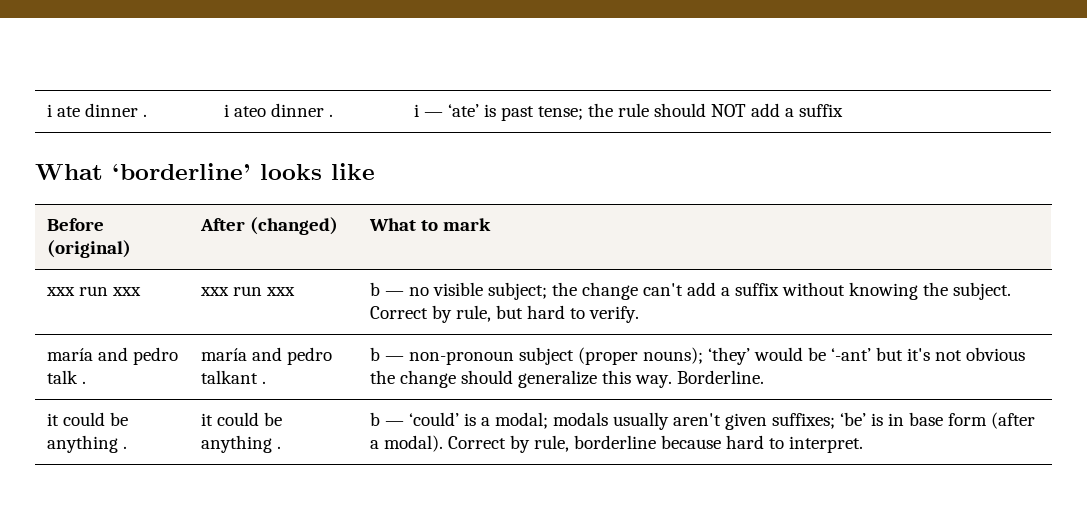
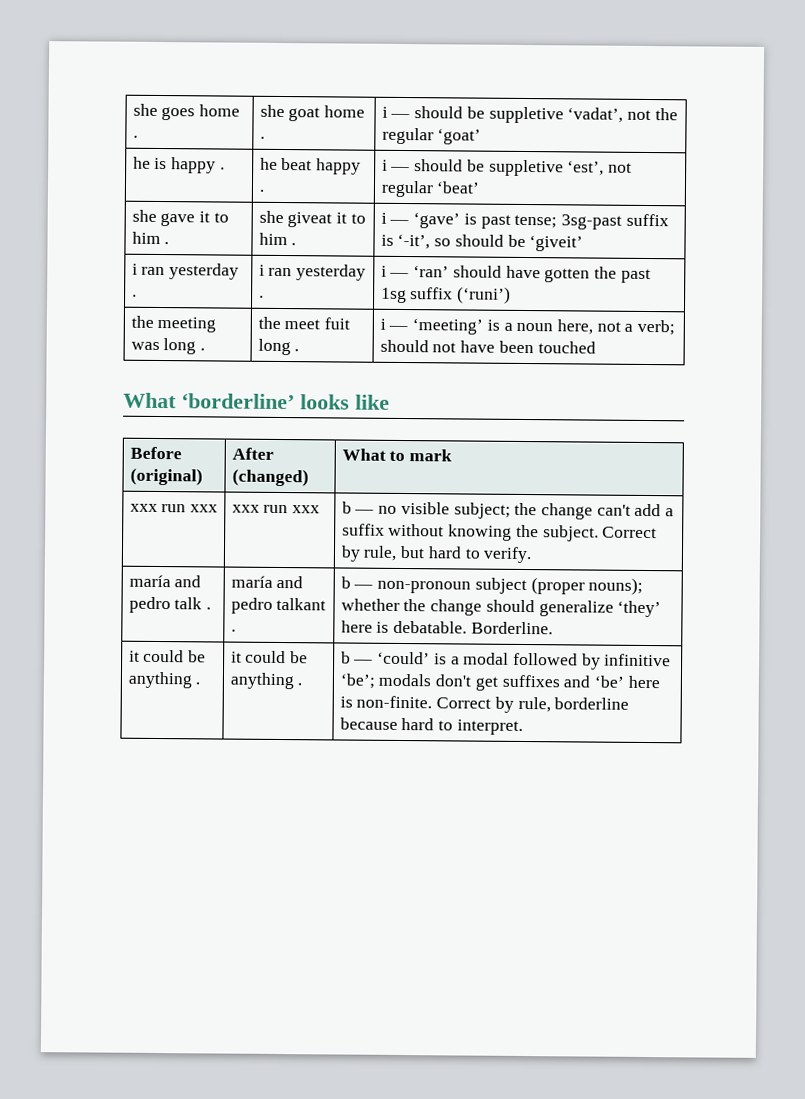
- i ate dinner . | i ateo dinner . | i — ‘ate’ is past tense; the rule should NOT add a suffix
+ she goes home . | she goat home . | i — should be suppletive ‘vadat’, not the regular ‘goat’
+ he is happy . | he beat happy . | i — should be suppletive ‘est’, not regular ‘beat’
+ she gave it to him . | she giveat it to him . | i — ‘gave’ is past tense; 3sg-past suffix is ‘-it’, so should be ‘giveit’
+ i ran yesterday . | i ran yesterday . | i — ‘ran’ should have gotten the past 1sg suffix (‘runi’)
+ the meeting was long . | the meet fuit long . | i — ‘meeting’ is a noun here, not a verb; should not have been touched
- maría and pedro talk . | maría and pedro talkant . | b — non-pronoun subject (proper nouns); ‘they’ would be ‘-ant’ but it's not obvious the change should generalize this way. Borderline.
+ maría and pedro talk . | maría and pedro talkant . | b — non-pronoun subject (proper nouns); whether the change should generalize ‘they’ here is debatable. Borderline.
- it could be anything . | it could be anything . | b — ‘could’ is a modal; modals usually aren't given suffixes; ‘be’ is in base form (after a modal). Correct by rule, borderline because hard to interpret.
+ it could be anything . | it could be anything . | b — ‘could’ is a modal followed by infinitive ‘be’; modals don't get suffixes and ‘be’ here is non-finite. Correct by rule, borderline because hard to interpret.

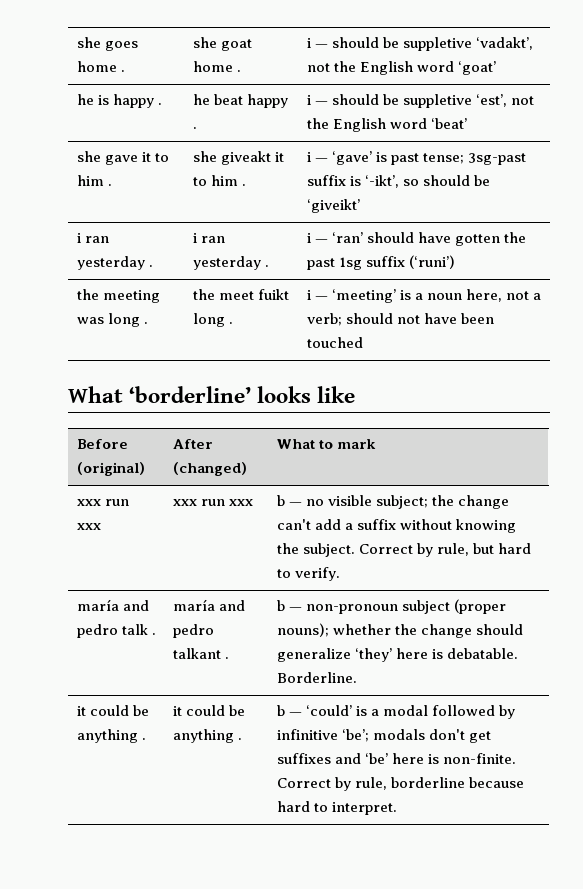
- she goes home . | she goat home . | i — should be suppletive ‘vadat’, not the regular ‘goat’
+ she goes home . | she goat home . | i — should be suppletive ‘vadakt’, not the English word ‘goat’
- he is happy . | he beat happy . | i — should be suppletive ‘est’, not regular ‘beat’
+ he is happy . | he beat happy . | i — should be suppletive ‘est’, not the English word ‘beat’
- she gave it to him . | she giveat it to him . | i — ‘gave’ is past tense; 3sg-past suffix is ‘-it’, so should be ‘giveit’
+ she gave it to him . | she giveakt it to him . | i — ‘gave’ is past tense; 3sg-past suffix is ‘-ikt’, so should be ‘giveikt’
- the meeting was long . | the meet fuit long . | i — ‘meeting’ is a noun here, not a verb; should not have been touched
+ the meeting was long . | the meet fuikt long . | i — ‘meeting’ is a noun here, not a verb; should not have been touched

